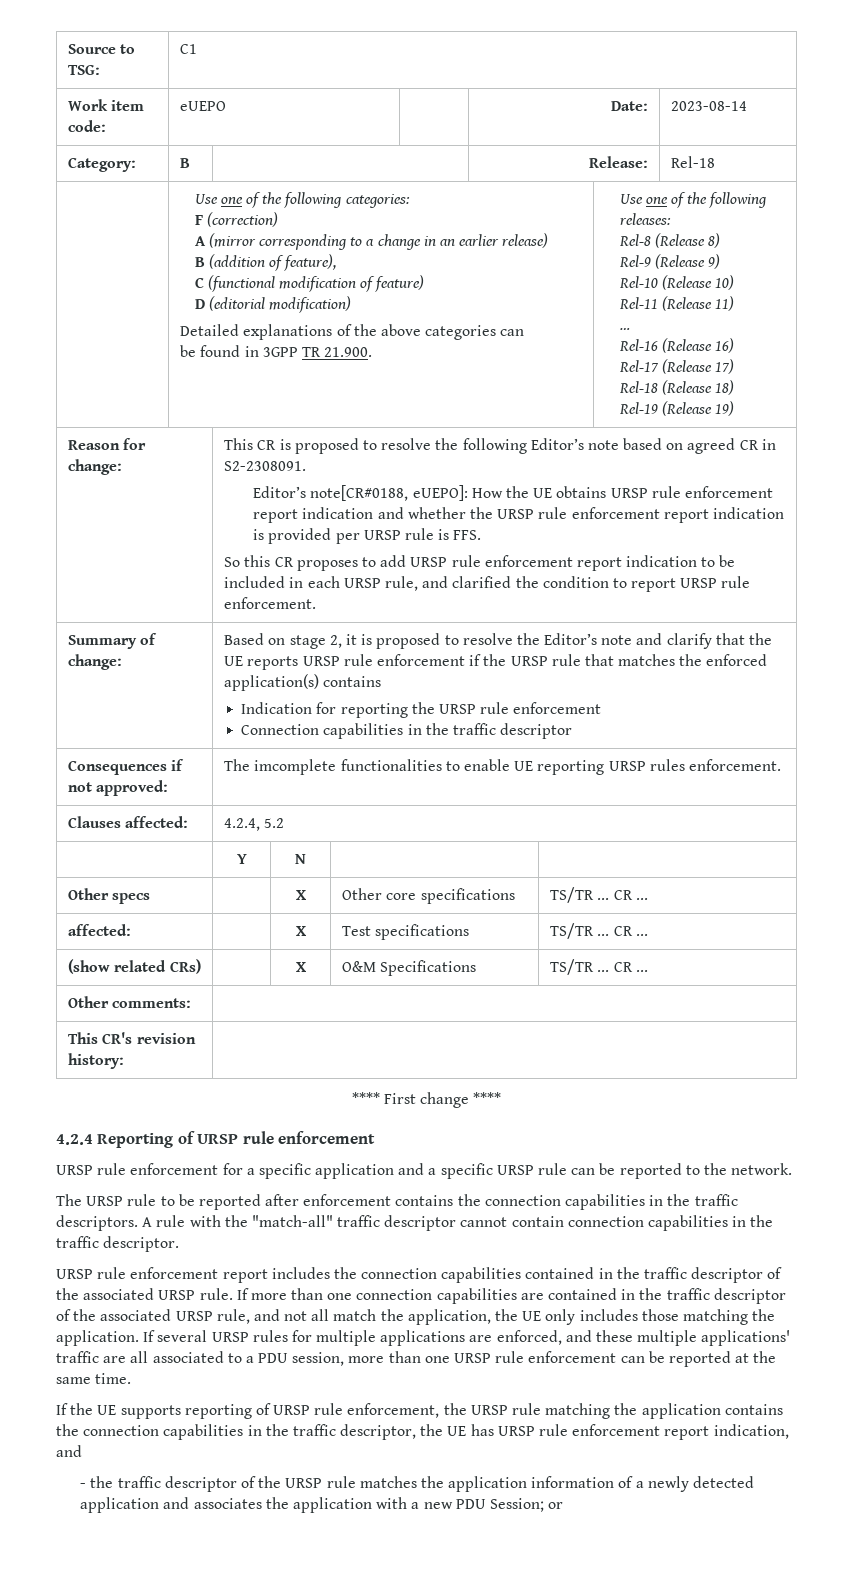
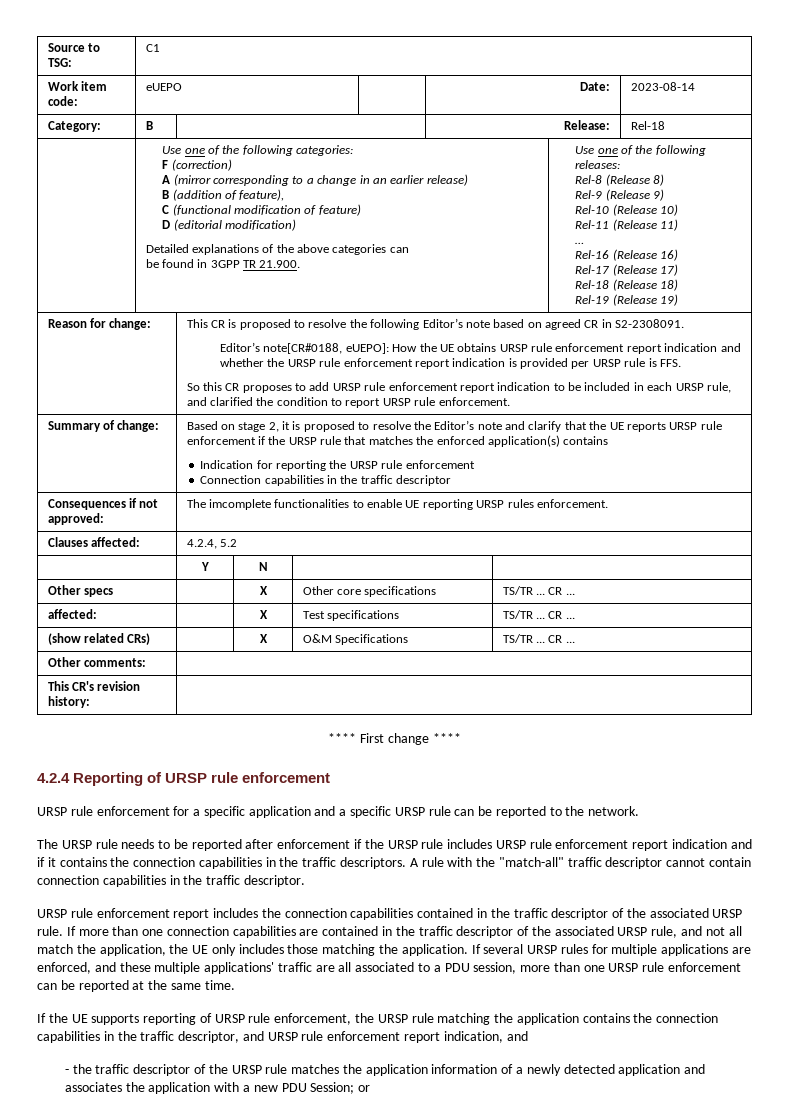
- The URSP rule to be reported after enforcement contains the connection capabilities in the traffic descriptors.
+ The URSP rule needs to be reported after enforcement if the URSP rule includes URSP rule enforcement report indication and if it contains the connection capabilities in the traffic descriptors.
- If the UE supports reporting of URSP rule enforcement, the URSP rule matching the application contains the connection capabilities in the traffic descriptor, the UE has URSP rule enforcement report indication, and
+ If the UE supports reporting of URSP rule enforcement, the URSP rule matching the application contains the connection capabilities in the traffic descriptor, and URSP rule enforcement report indication, and

